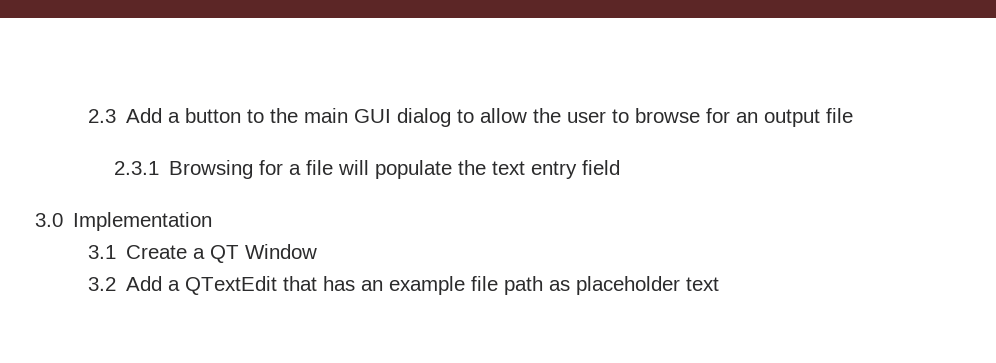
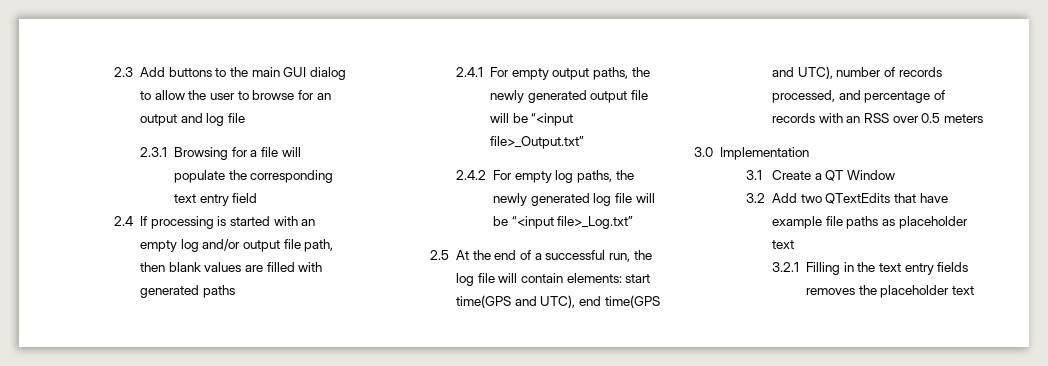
- 2.3 Add a button to the main GUI dialog to allow the user to browse for an output file
+ 2.3 Add buttons to the main GUI dialog to allow the user to browse for an output and log file
- 2.3.1 Browsing for a file will populate the text entry field
+ 2.3.1 Browsing for a file will populate the corresponding text entry field
+ 2.4 If processing is started with an empty log and/or output file path, then blank values are filled with generated paths
+ 2.4.1 For empty output paths, the newly generated output file will be “<input file>_Output.txt”
+ 2.4.2 For empty log paths, the newly generated log file will be “<input file>_Log.txt”
+ 2.5 At the end of a successful run, the log file will contain elements: start time(GPS and UTC), end time(GPS and UTC), number of records processed, and percentage of records with an RSS over 0.5 meters
- 3.2 Add a QTextEdit that has an example file path as placeholder text
+ 3.2 Add two QTextEdits that have example file paths as placeholder text
+ 3.2.1 Filling in the text entry fields removes the placeholder text

